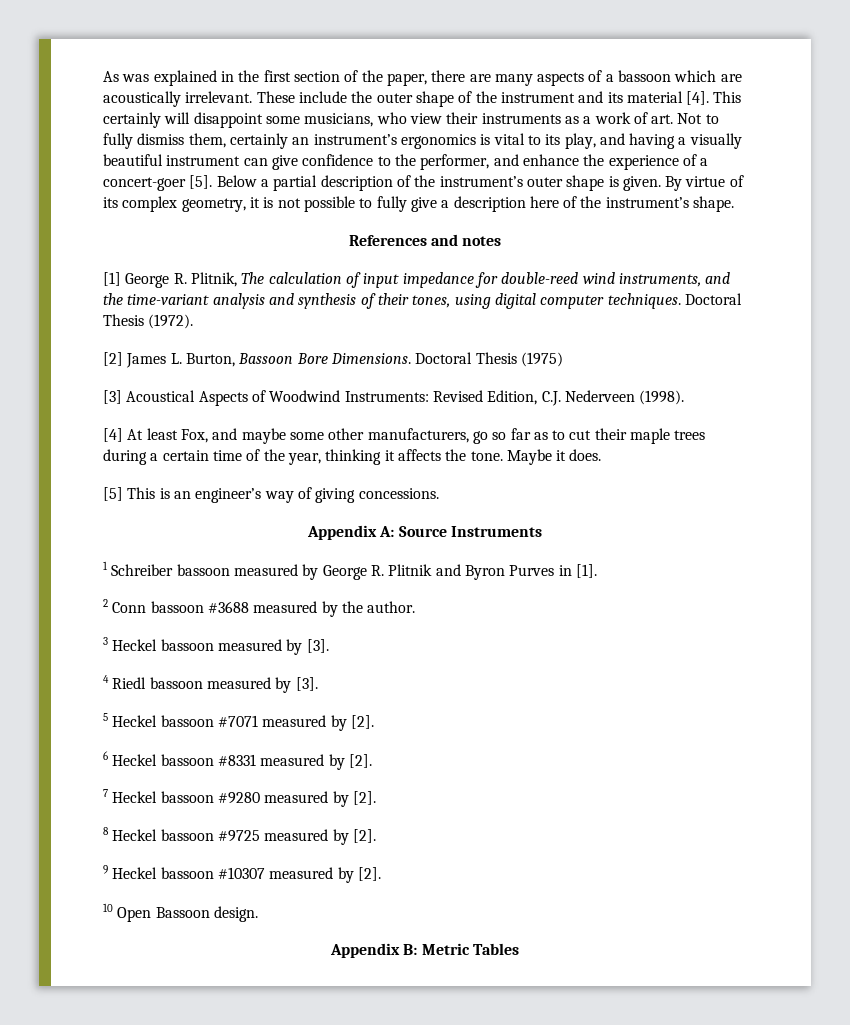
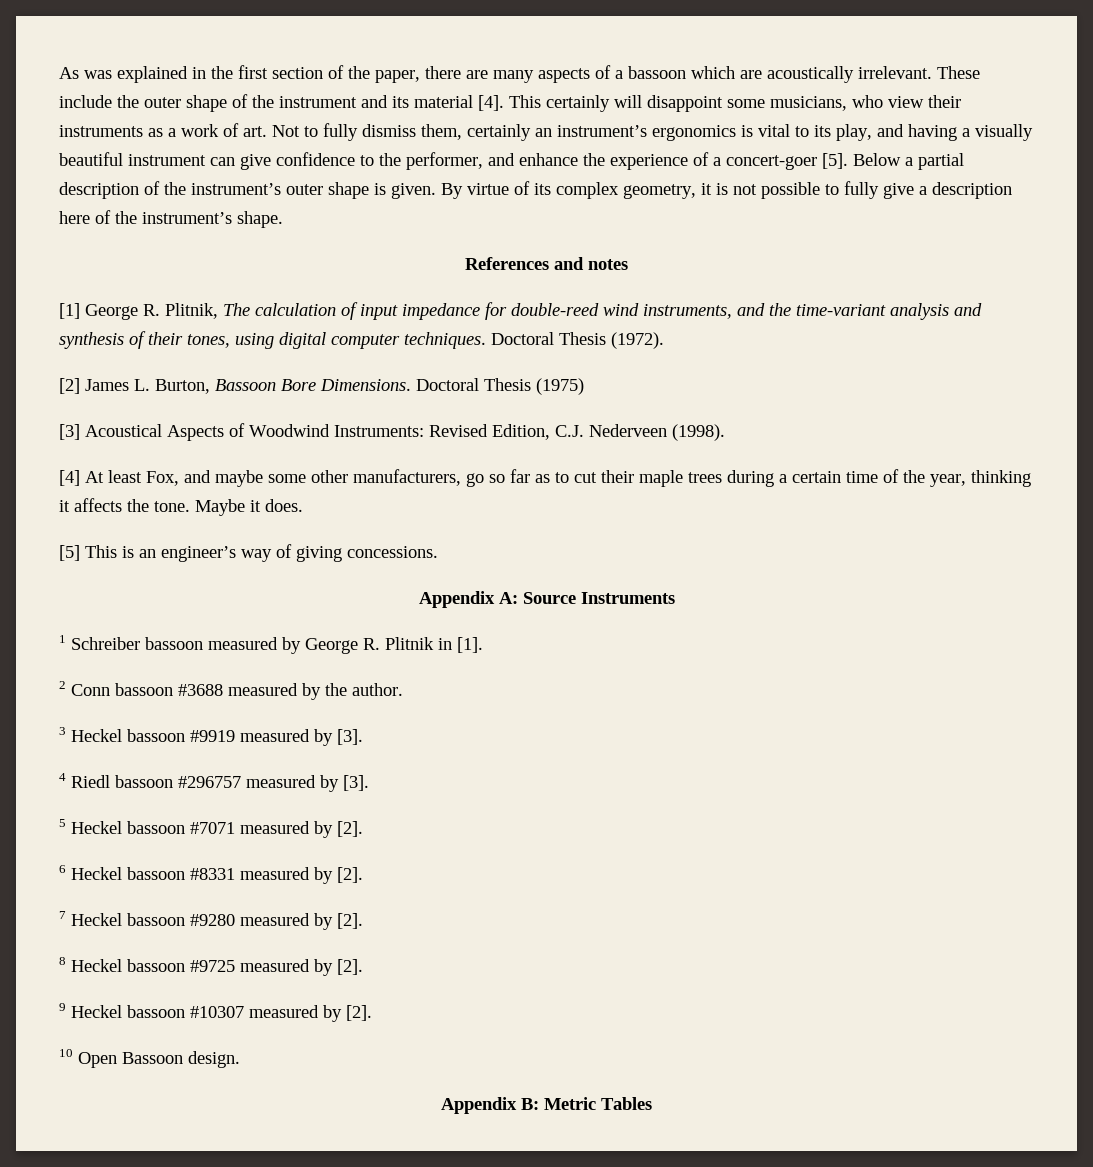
- 1 Schreiber bassoon measured by George R. Plitnik and Byron Purves in [1].
+ 1 Schreiber bassoon measured by George R. Plitnik in [1].
- 3 Heckel bassoon measured by [3].
+ 3 Heckel bassoon #9919 measured by [3].
- 4 Riedl bassoon measured by [3].
+ 4 Riedl bassoon #296757 measured by [3].

